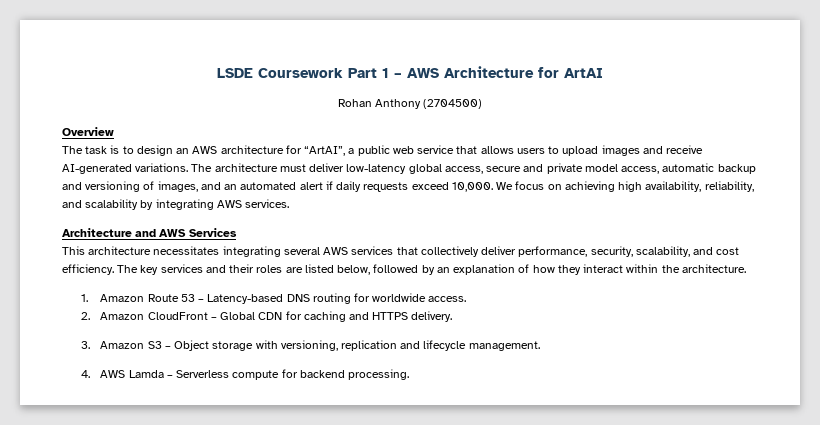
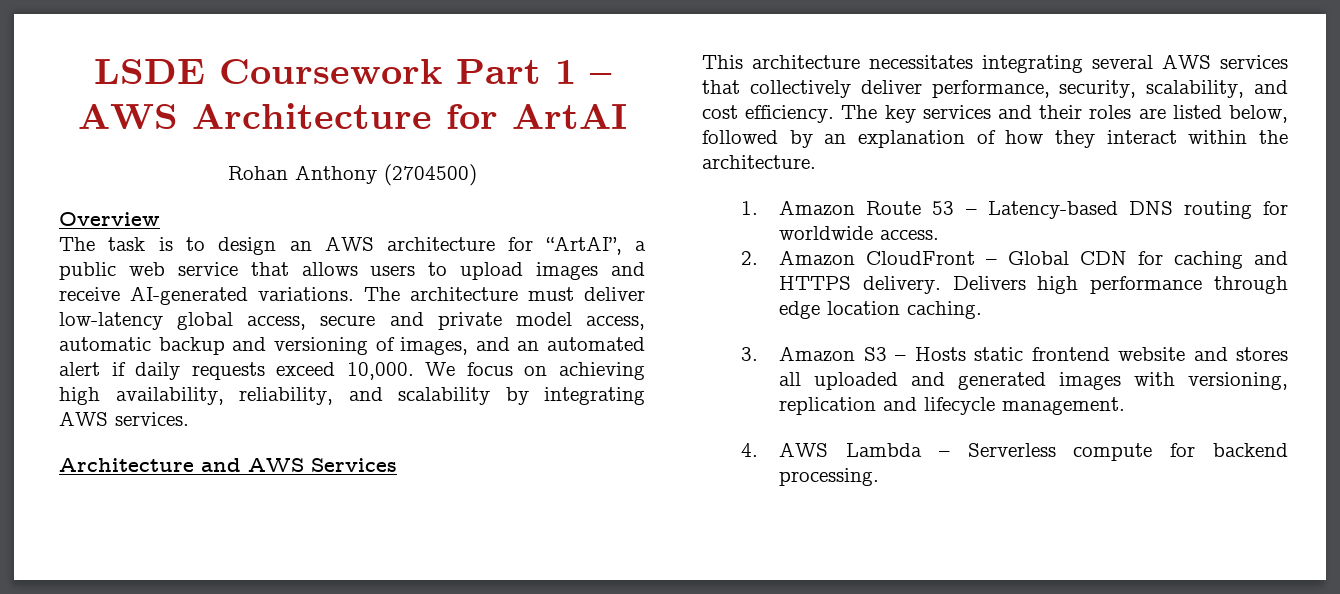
- 2. Amazon CloudFront – Global CDN for caching and HTTPS delivery.
- 3. Amazon S3 – Object storage with versioning, replication and lifecycle management.
+ 2. Amazon CloudFront – Global CDN for caching and HTTPS delivery. Delivers high performance through edge location caching.
+ 3. Amazon S3 – Hosts static frontend website and stores all uploaded and generated images with versioning, replication and lifecycle management.
- 4. AWS Lamda – Serverless compute for backend processing.
+ 4. AWS Lambda – Serverless compute for backend processing.

